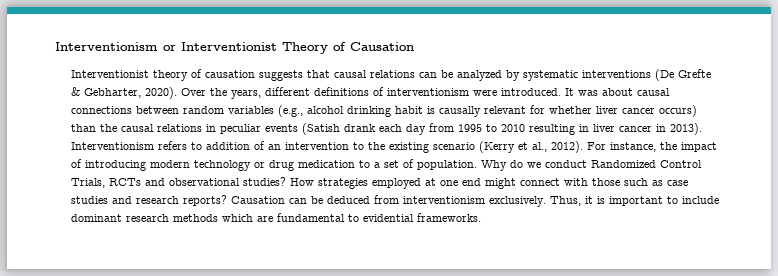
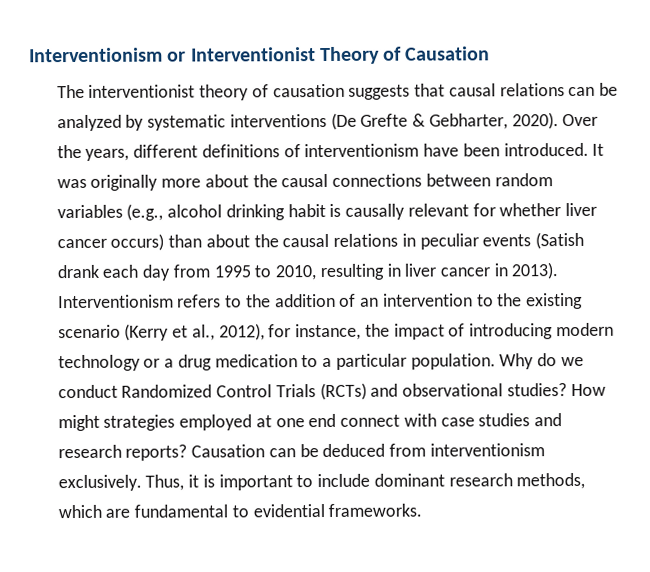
- Interventionist theory of causation suggests that causal relations can be analyzed by systematic interventions (De Grefte & Gebharter, 2020).
+ The interventionist theory of causation suggests that causal relations can be analyzed by systematic interventions (De Grefte & Gebharter, 2020).
- Over the years, different definitions of interventionism were introduced.
+ Over the years, different definitions of interventionism have been introduced.
- It was about causal connections between random variables (e.g., alcohol drinking habit is causally relevant for whether liver cancer occurs) than the causal relations in peculiar events (Satish drank each day from 1995 to 2010 resulting in liver cancer in 2013).
+ It was originally more about the causal connections between random variables (e.g., alcohol drinking habit is causally relevant for whether liver cancer occurs) than about the causal relations in peculiar events (Satish drank each day from 1995 to 2010, resulting in liver cancer in 2013).
- Interventionism refers to addition of an intervention to the existing scenario (Kerry et al., 2012). For instance, the impact of introducing modern technology or drug medication to a set of population.
+ Interventionism refers to the addition of an intervention to the existing scenario (Kerry et al., 2012), for instance, the impact of introducing modern technology or a drug medication to a particular population.
- Why do we conduct Randomized Control Trials, RCTs and observational studies?
+ Why do we conduct Randomized Control Trials (RCTs) and observational studies?
- How strategies employed at one end might connect with those such as case studies and research reports?
+ How might strategies employed at one end connect with case studies and research reports?
- Thus, it is important to include dominant research methods which are fundamental to evidential frameworks.
+ Thus, it is important to include dominant research methods, which are fundamental to evidential frameworks.

